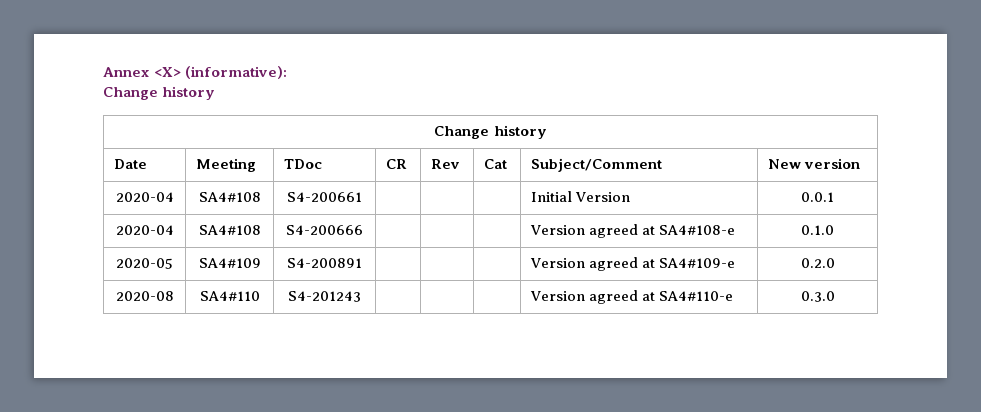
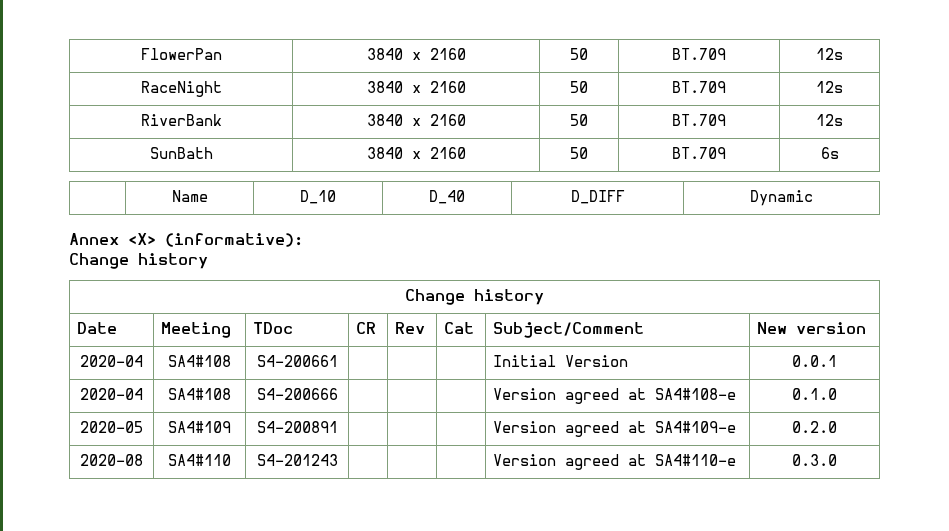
+ FlowerPan | 3840 x 2160 | 50 | BT.709 | 12s
+ RaceNight | 3840 x 2160 | 50 | BT.709 | 12s
+ RiverBank | 3840 x 2160 | 50 | BT.709 | 12s
+ SunBath | 3840 x 2160 | 50 | BT.709 | 6s
+ | Name | D_10 | D_40 | D_DIFF | Dynamic

